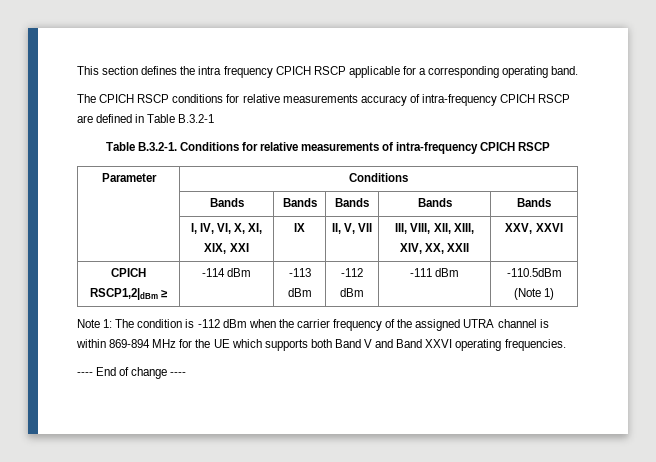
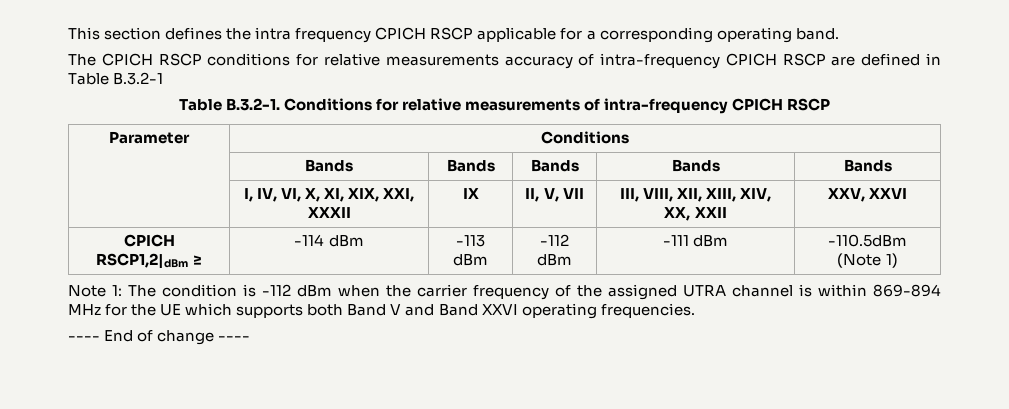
- | I, IV, VI, X, XI, XIX, XXI | IX | II, V, VII | III, VIII, XII, XIII, XIV, XX, XXII | XXV, XXVI
+ | I, IV, VI, X, XI, XIX, XXI, XXXII | IX | II, V, VII | III, VIII, XII, XIII, XIV, XX, XXII | XXV, XXVI

